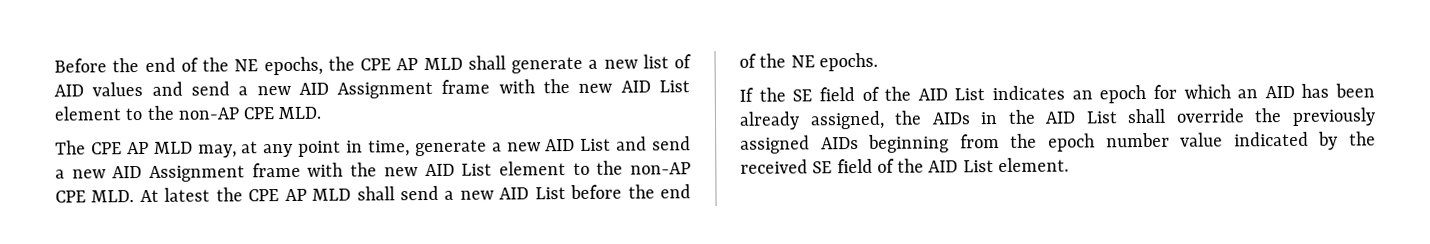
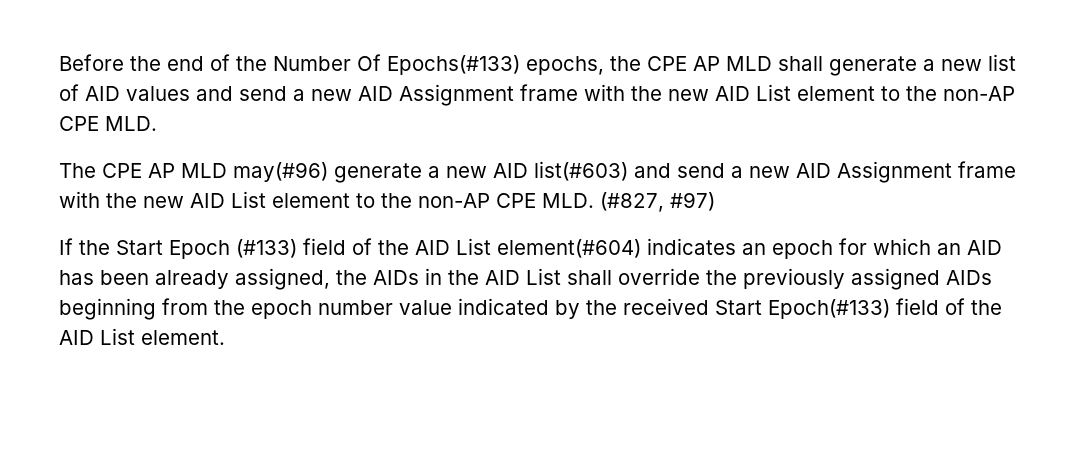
- Before the end of the NE epochs, the CPE AP MLD shall generate a new list of AID values and send a new AID Assignment frame with the new AID List element to the non-AP CPE MLD.
+ Before the end of the Number Of Epochs(#133) epochs, the CPE AP MLD shall generate a new list of AID values and send a new AID Assignment frame with the new AID List element to the non-AP CPE MLD.
- The CPE AP MLD may, at any point in time, generate a new AID List and send a new AID Assignment frame with the new AID List element to the non-AP CPE MLD. At latest the CPE AP MLD shall send a new AID List before the end of the NE epochs.
+ The CPE AP MLD may(#96) generate a new AID list(#603) and send a new AID Assignment frame with the new AID List element to the non-AP CPE MLD. (#827, #97)
- If the SE field of the AID List indicates an epoch for which an AID has been already assigned, the AIDs in the AID List shall override the previously assigned AIDs beginning from the epoch number value indicated by the received SE field of the AID List element.
+ If the Start Epoch (#133) field of the AID List element(#604) indicates an epoch for which an AID has been already assigned, the AIDs in the AID List shall override the previously assigned AIDs beginning from the epoch number value indicated by the received Start Epoch(#133) field of the AID List element.

